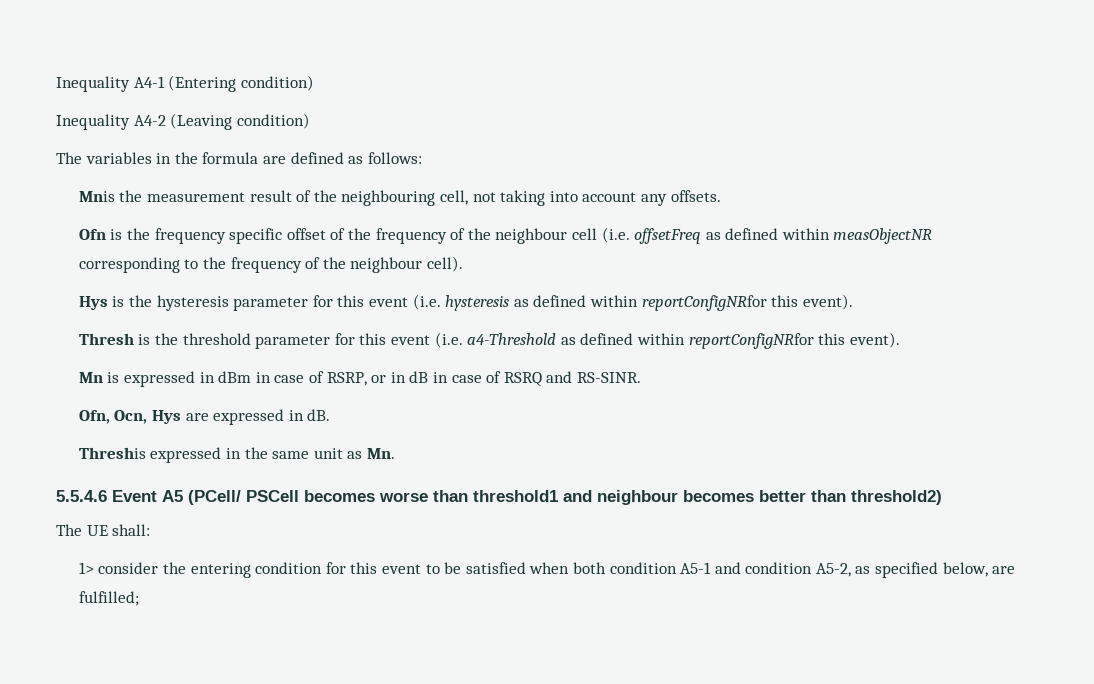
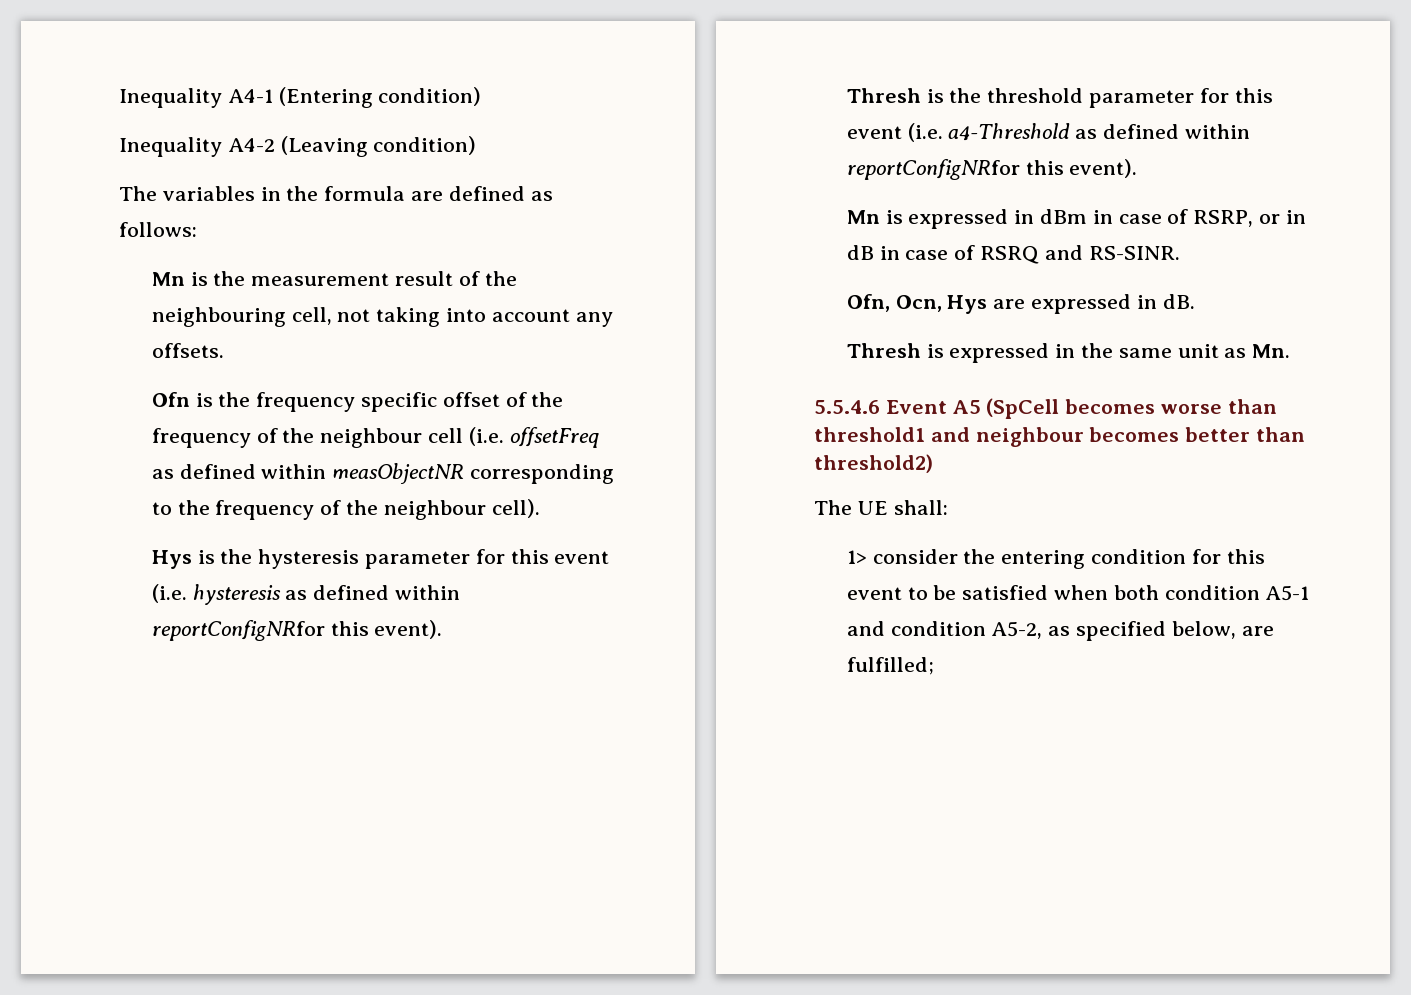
- Mnis the measurement result of the neighbouring cell, not taking into account any offsets.
+ Mn is the measurement result of the neighbouring cell, not taking into account any offsets.
- Threshis expressed in the same unit as Mn.
+ Thresh is expressed in the same unit as Mn.
- 5.5.4.6 Event A5 (PCell/ PSCell becomes worse than threshold1 and neighbour becomes better than threshold2)
+ 5.5.4.6 Event A5 (SpCell becomes worse than threshold1 and neighbour becomes better than threshold2)

